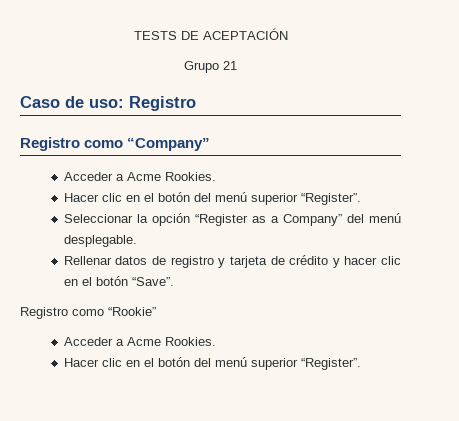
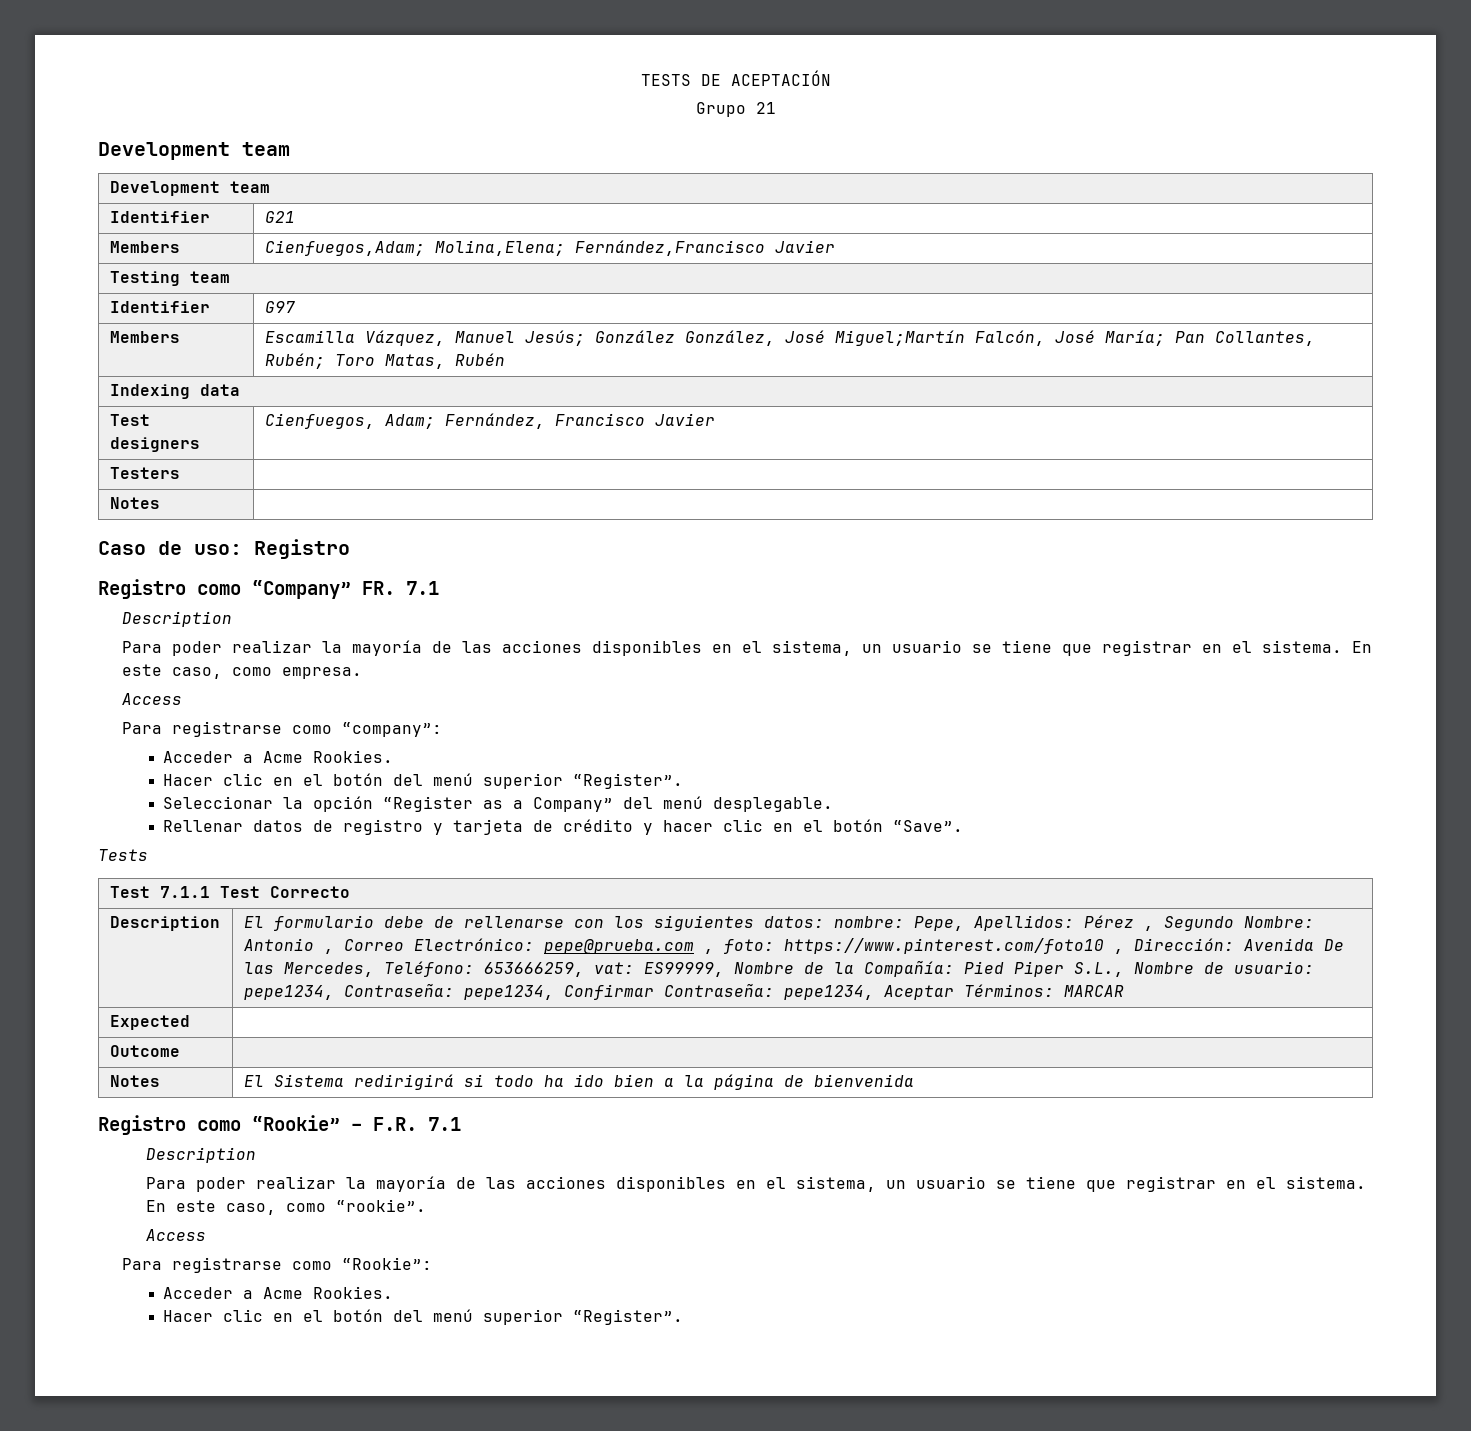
  Grupo 21
+ Development team
+ Development team
+ Identifier | G21
+ Members | Cienfuegos,Adam; Molina,Elena; Fernández,Francisco Javier
+ Testing team
+ Identifier | G97
+ Members | Escamilla Vázquez, Manuel Jesús; González González, José Miguel;Martín Falcón, José María; Pan Collantes, Rubén; Toro Matas, Rubén
+ Indexing data
+ Test designers | Cienfuegos, Adam; Fernández, Francisco Javier
+ Testers |
+ Notes |
- Registro como “Company”
+ Registro como “Company” FR. 7.1
+ Description
+ Para poder realizar la mayoría de las acciones disponibles en el sistema, un usuario se tiene que registrar en el sistema. En este caso, como empresa.
+ Access
+ Para registrarse como “company”:
- Registro como “Rookie”
+ Tests
+ Test 7.1.1 Test Correcto
+ Description | El formulario debe de rellenarse con los siguientes datos: nombre: Pepe, Apellidos: Pérez , Segundo Nombre: Antonio , Correo Electrónico: pepe@prueba.com , foto: https://www.pinterest.com/foto10 , Dirección: Avenida De las Mercedes, Teléfono: 653666259, vat: ES99999, Nombre de la Compañía: Pied Piper S.L., Nombre de usuario: pepe1234, Contraseña: pepe1234, Confirmar Contraseña: pepe1234, Aceptar Términos: MARCAR
+ Expected |
+ Outcome |
+ Notes | El Sistema redirigirá si todo ha ido bien a la página de bienvenida
+ Registro como “Rookie” – F.R. 7.1
+ Description
+ Para poder realizar la mayoría de las acciones disponibles en el sistema, un usuario se tiene que registrar en el sistema. En este caso, como “rookie”.
+ Access
+ Para registrarse como “Rookie”:

